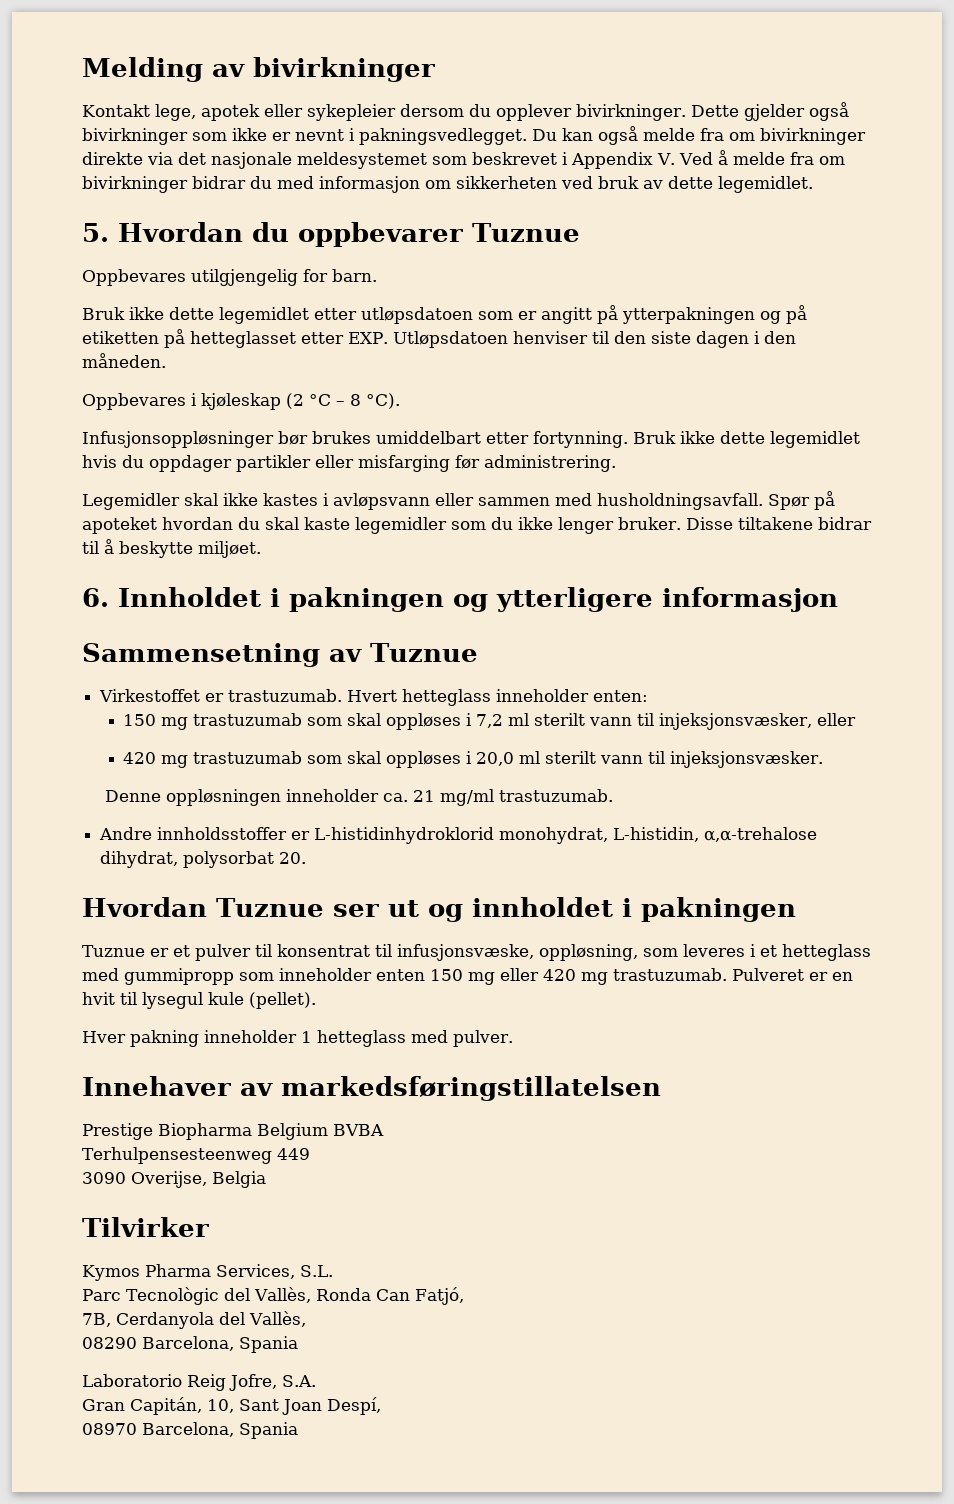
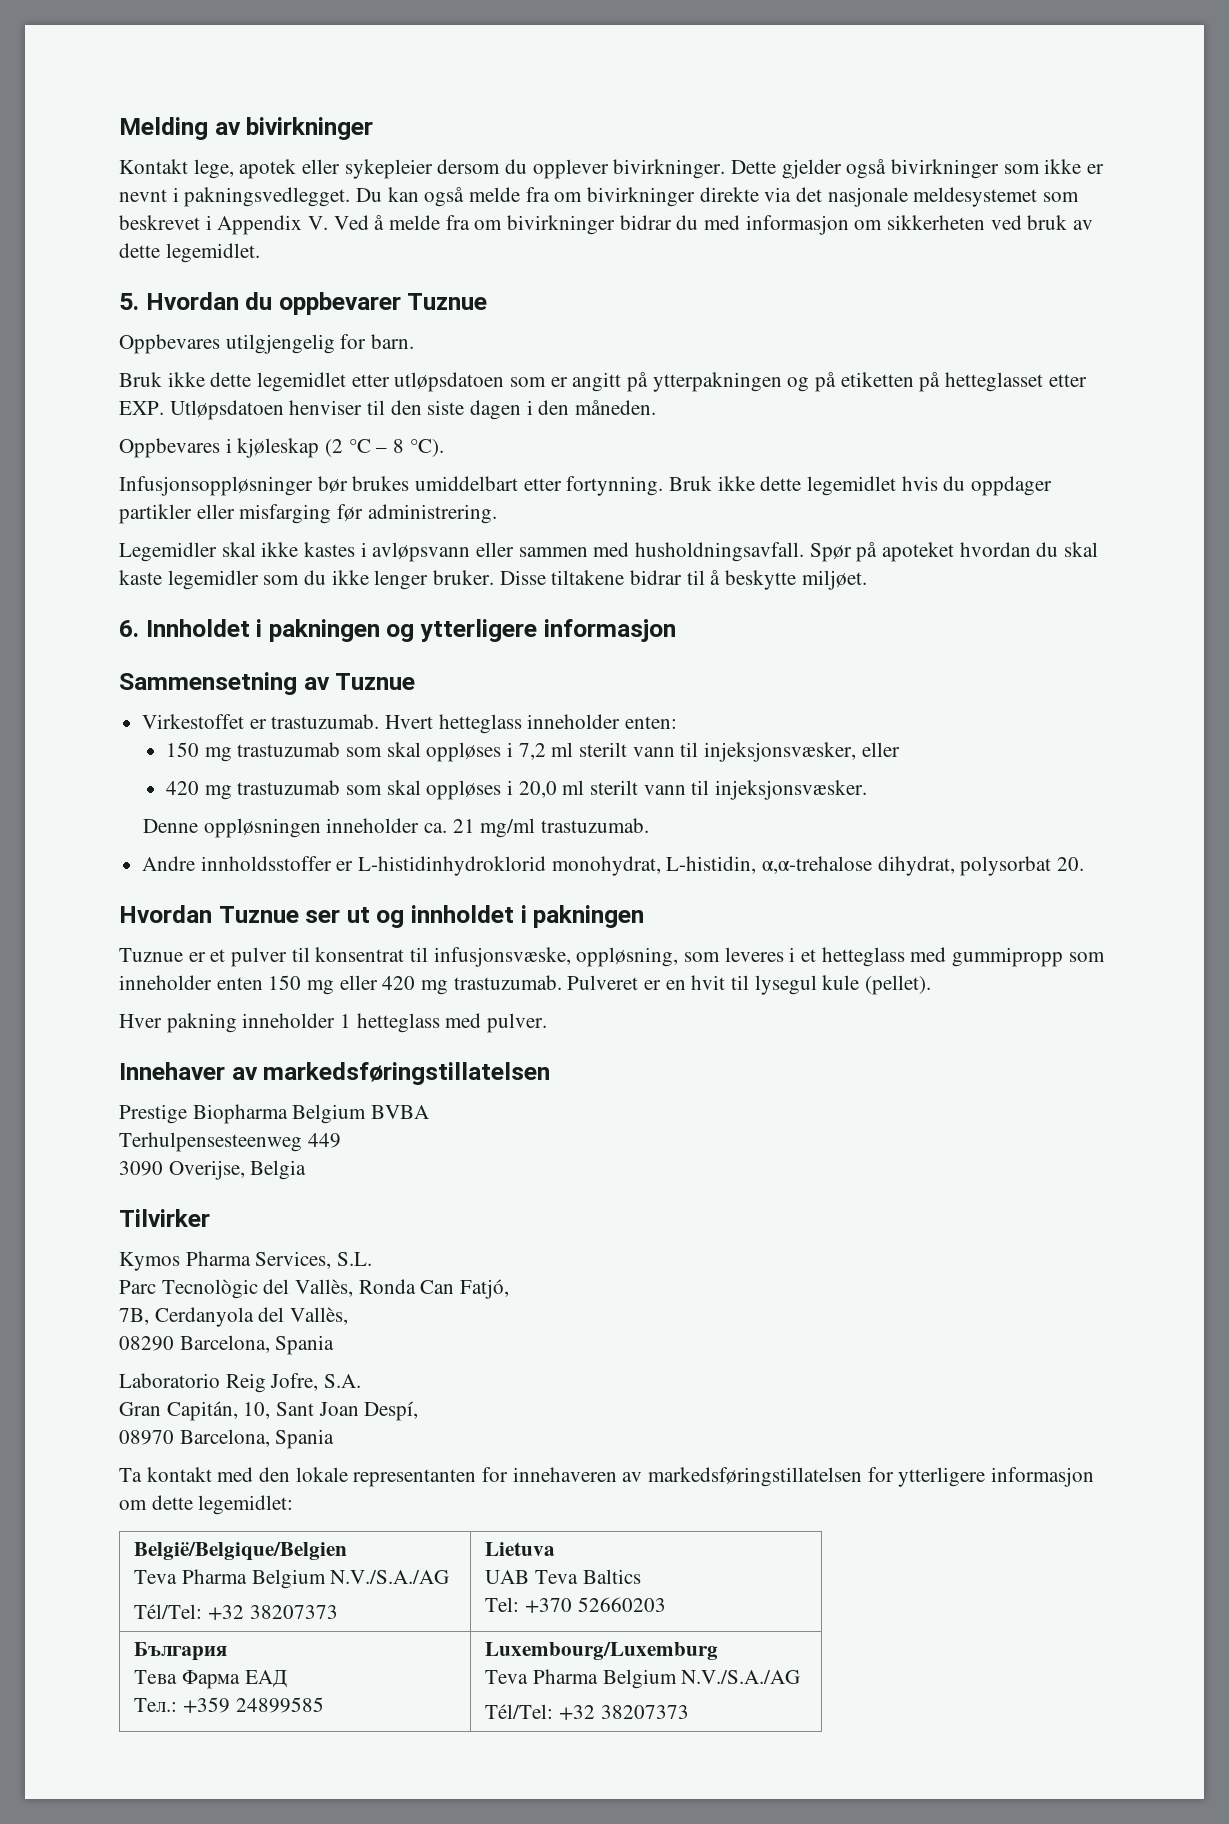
+ Ta kontakt med den lokale representanten for innehaveren av markedsføringstillatelsen for ytterligere informasjon om dette legemidlet:
+ België/Belgique/Belgien
+ Teva Pharma Belgium N.V./S.A./AG
+ Tél/Tel: +32 38207373 | Lietuva
+ UAB Teva Baltics
+ Tel: +370 52660203
+ България
+ Тева Фарма ЕАД
+ Teл.: +359 24899585 | Luxembourg/Luxemburg
+ Teva Pharma Belgium N.V./S.A./AG
+ Tél/Tel: +32 38207373

